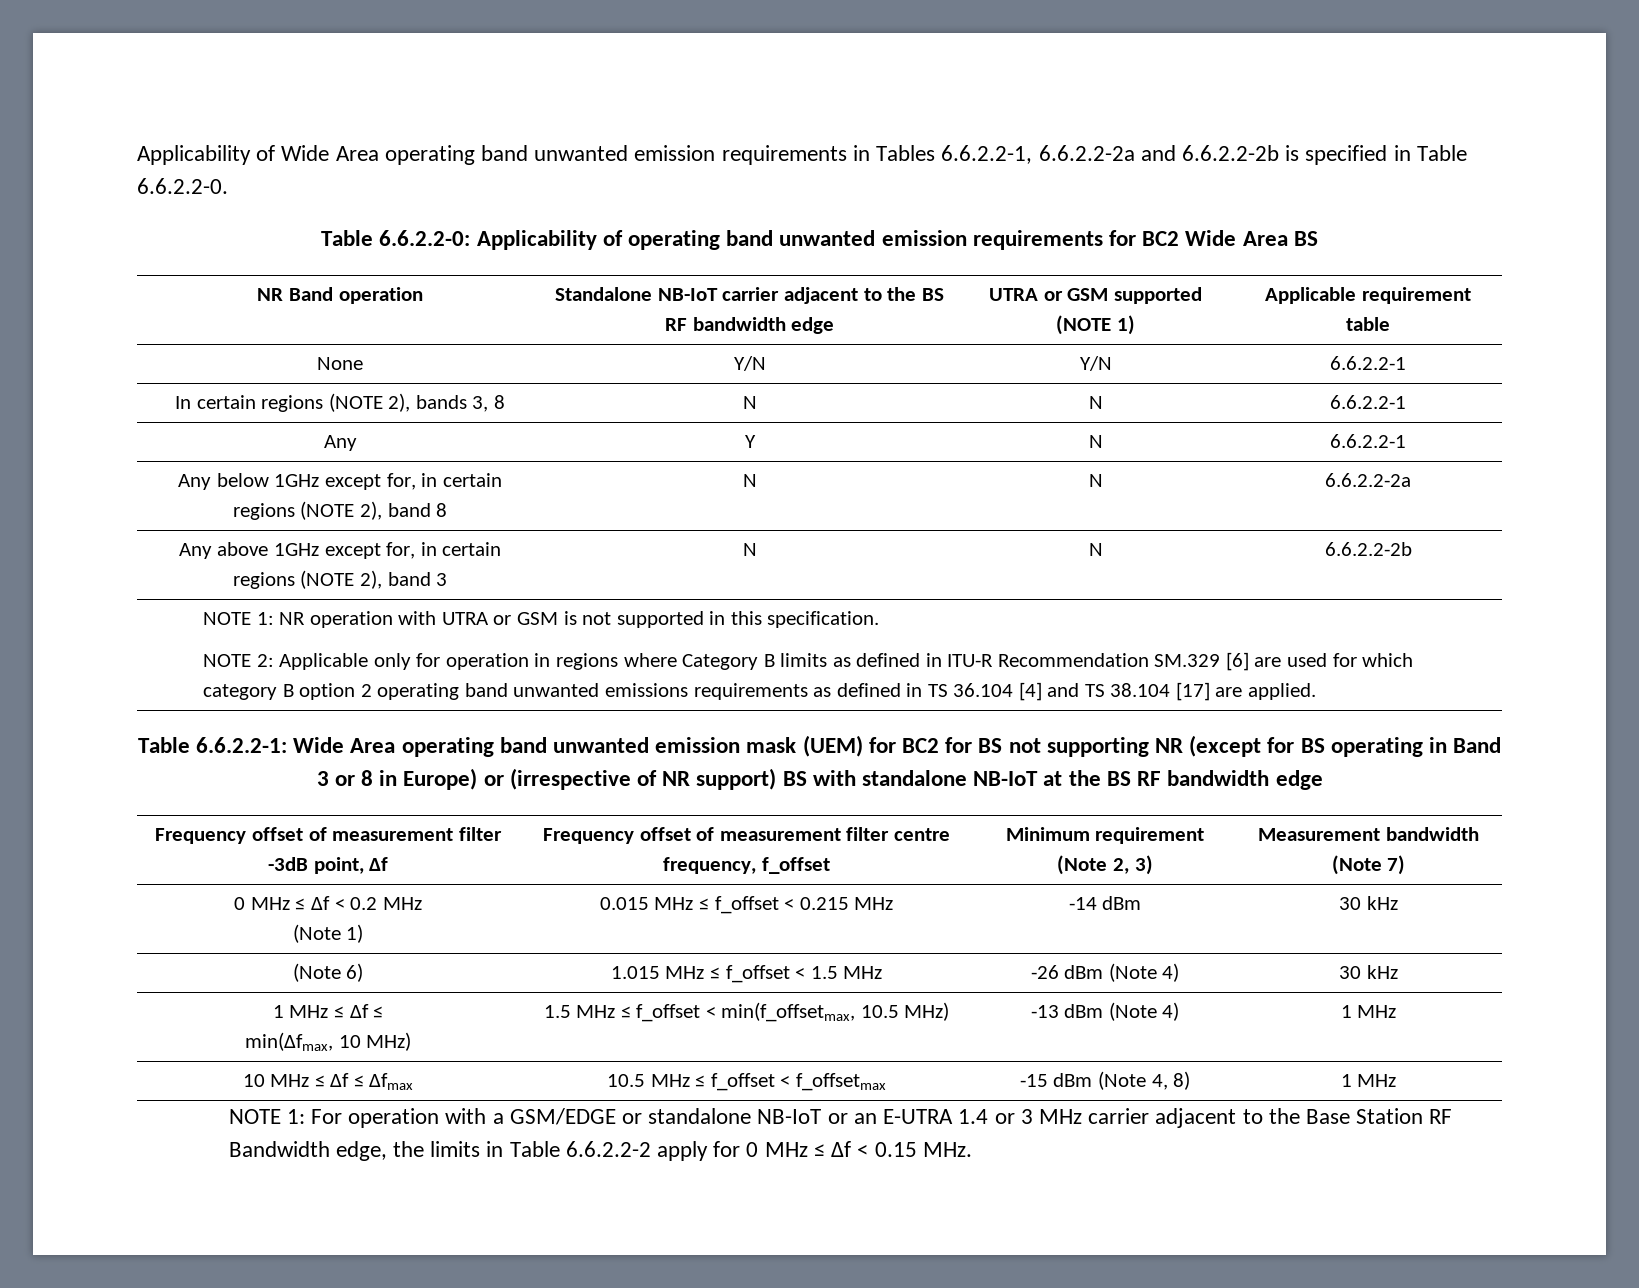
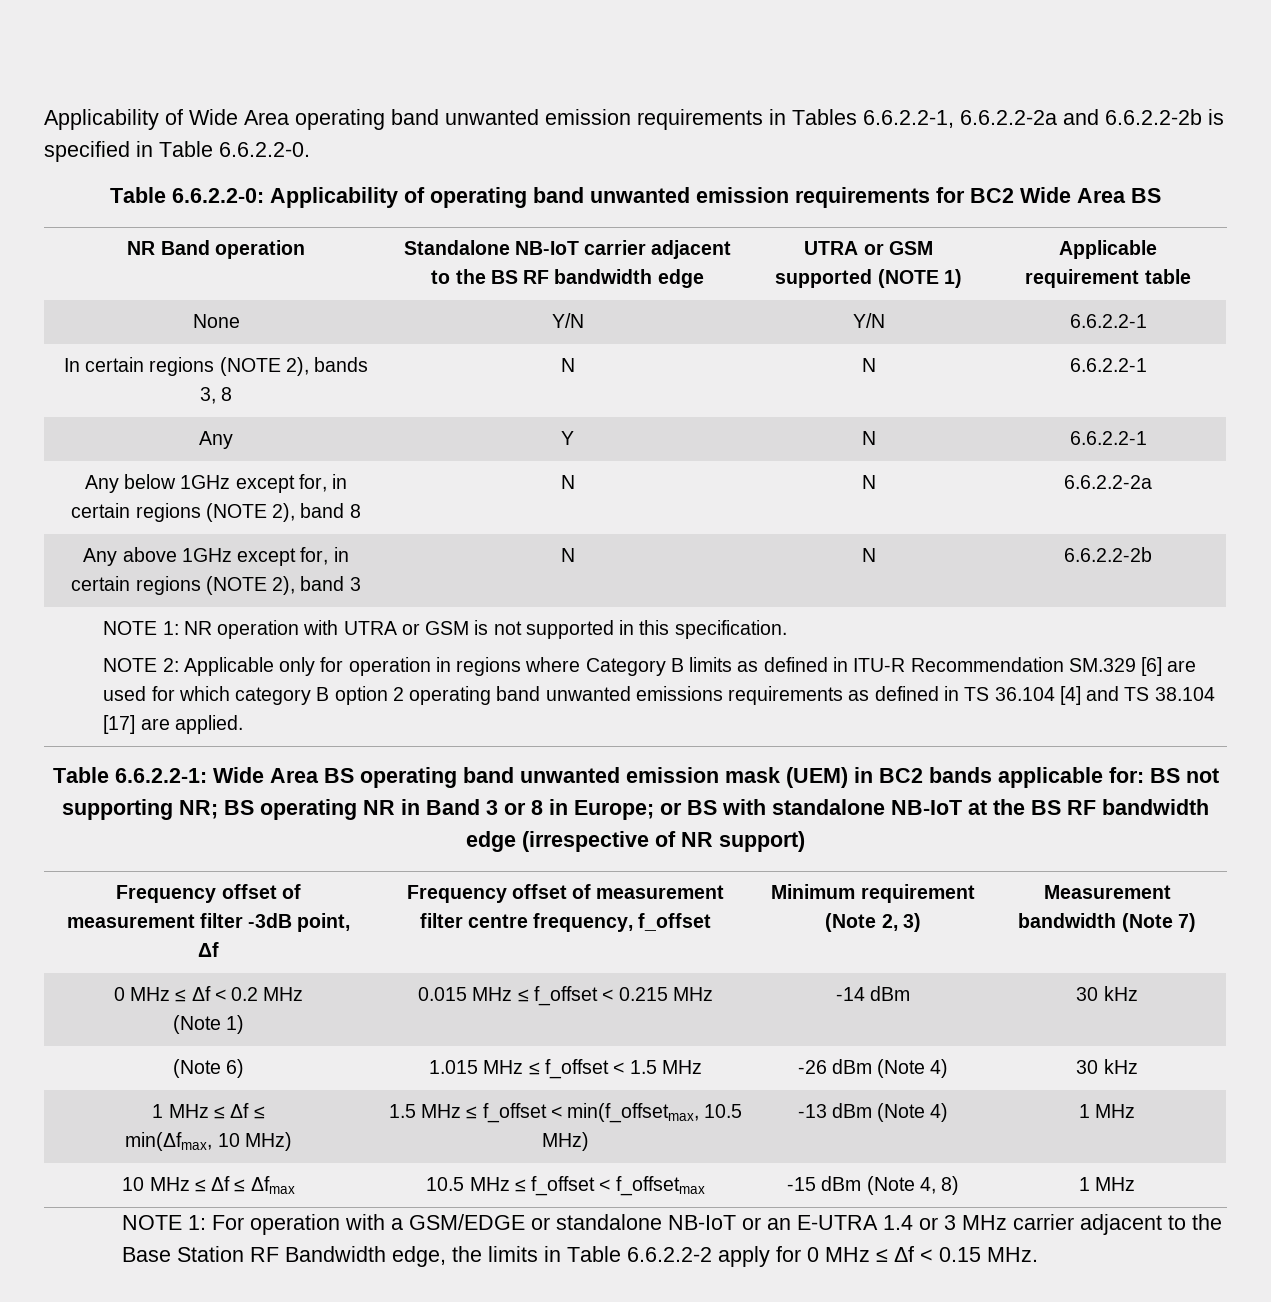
- Table 6.6.2.2-1: Wide Area operating band unwanted emission mask (UEM) for BC2 for BS not supporting NR (except for BS operating in Band 3 or 8 in Europe) or (irrespective of NR support) BS with standalone NB-IoT at the BS RF bandwidth edge
+ Table 6.6.2.2-1: Wide Area BS operating band unwanted emission mask (UEM) in BC2 bands applicable for: BS not supporting NR; BS operating NR in Band 3 or 8 in Europe; or BS with standalone NB-IoT at the BS RF bandwidth edge (irrespective of NR support)

